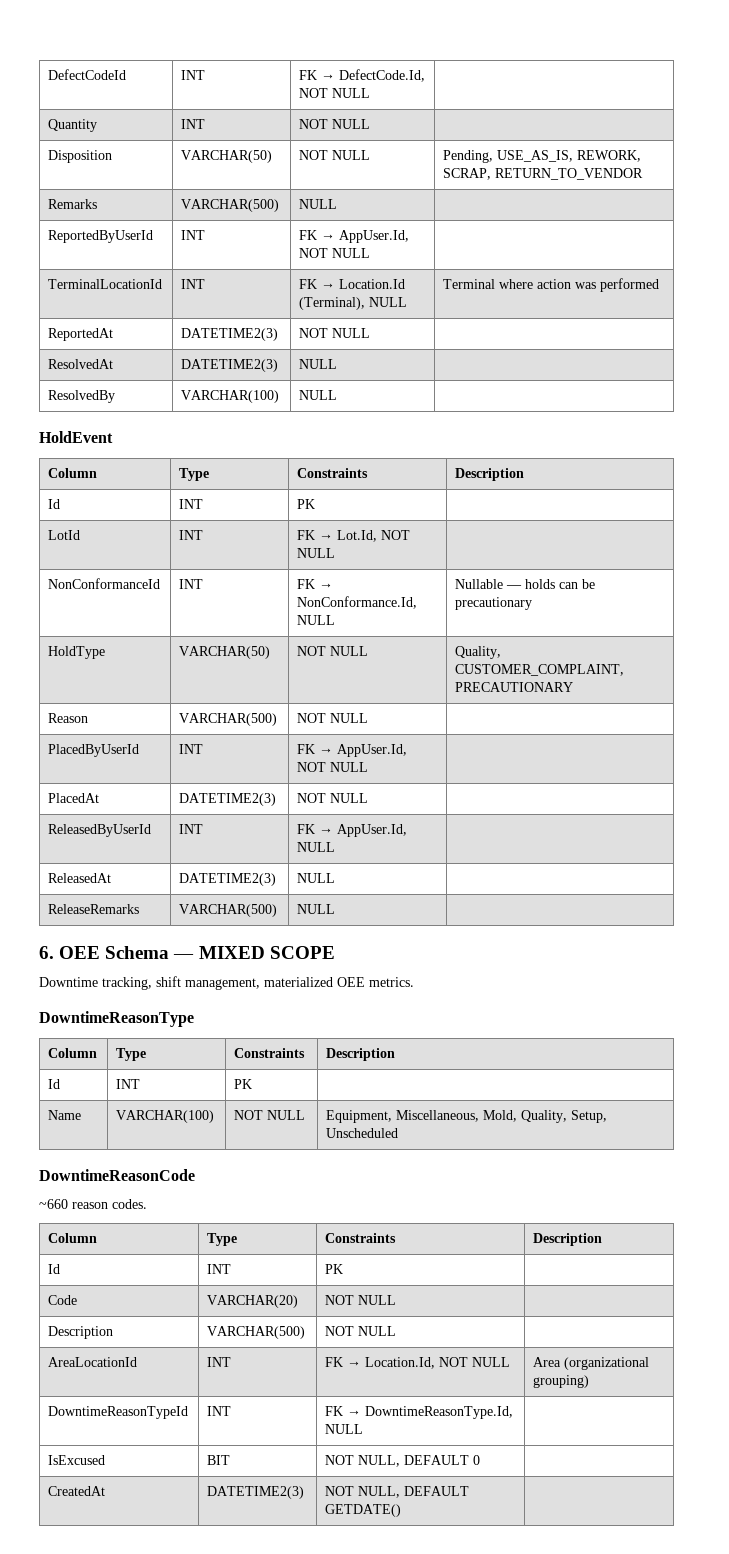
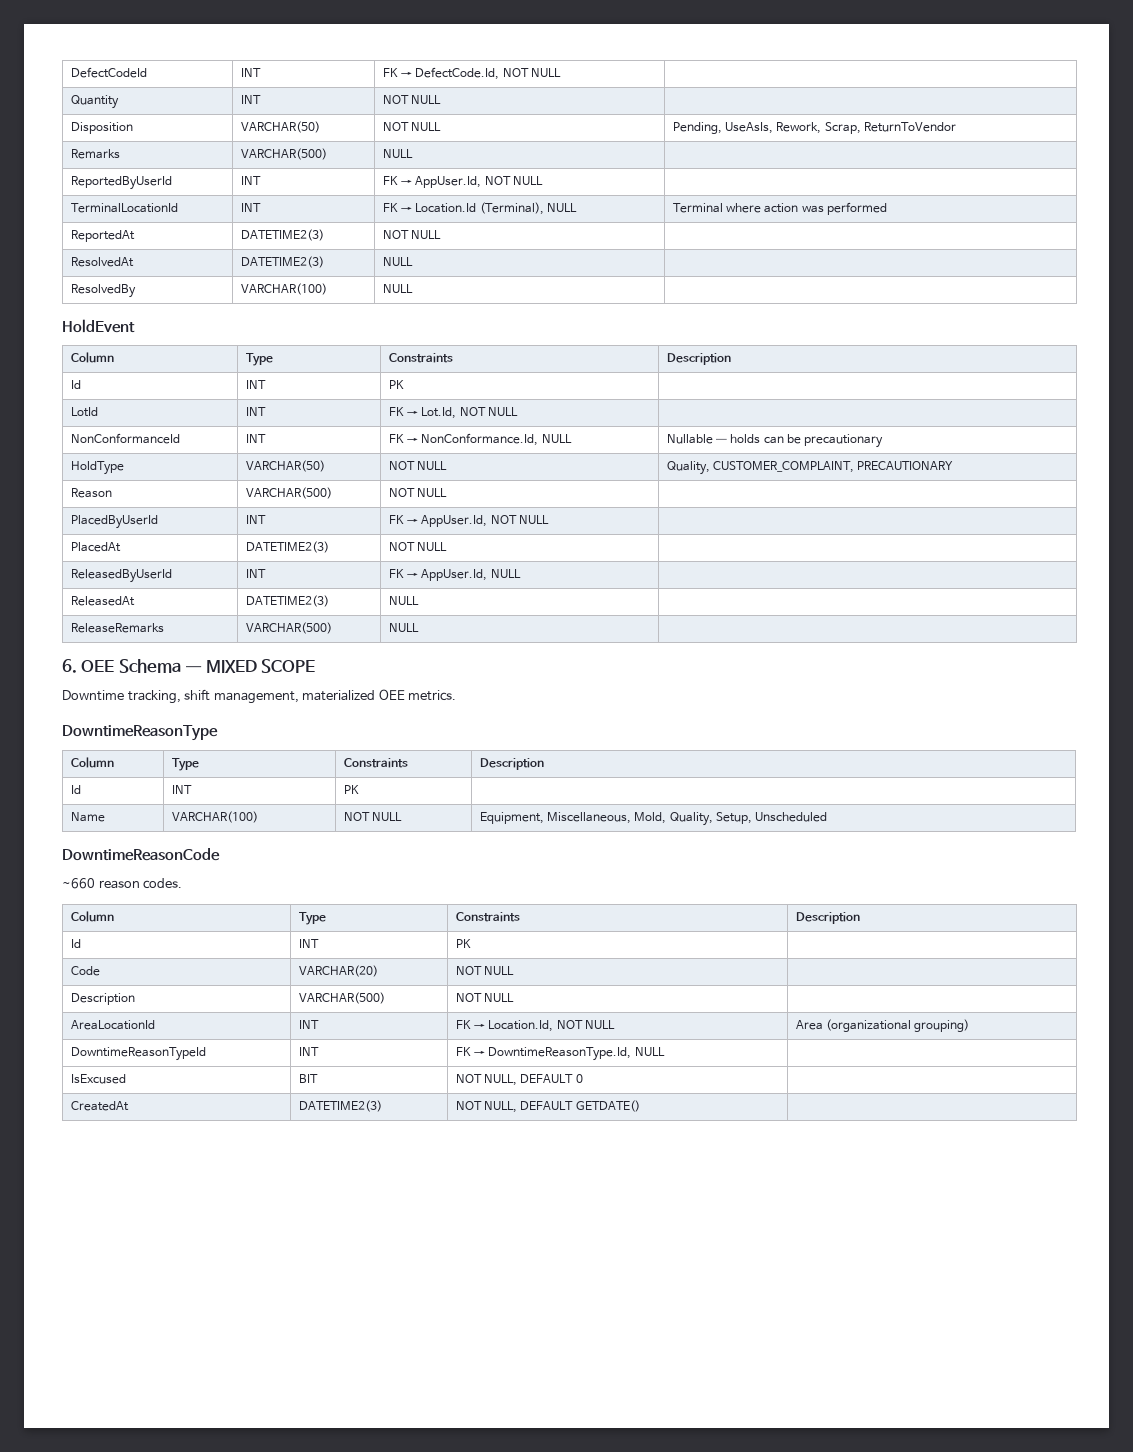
- Disposition | VARCHAR(50) | NOT NULL | Pending, USE_AS_IS, REWORK, SCRAP, RETURN_TO_VENDOR
+ Disposition | VARCHAR(50) | NOT NULL | Pending, UseAsIs, Rework, Scrap, ReturnToVendor

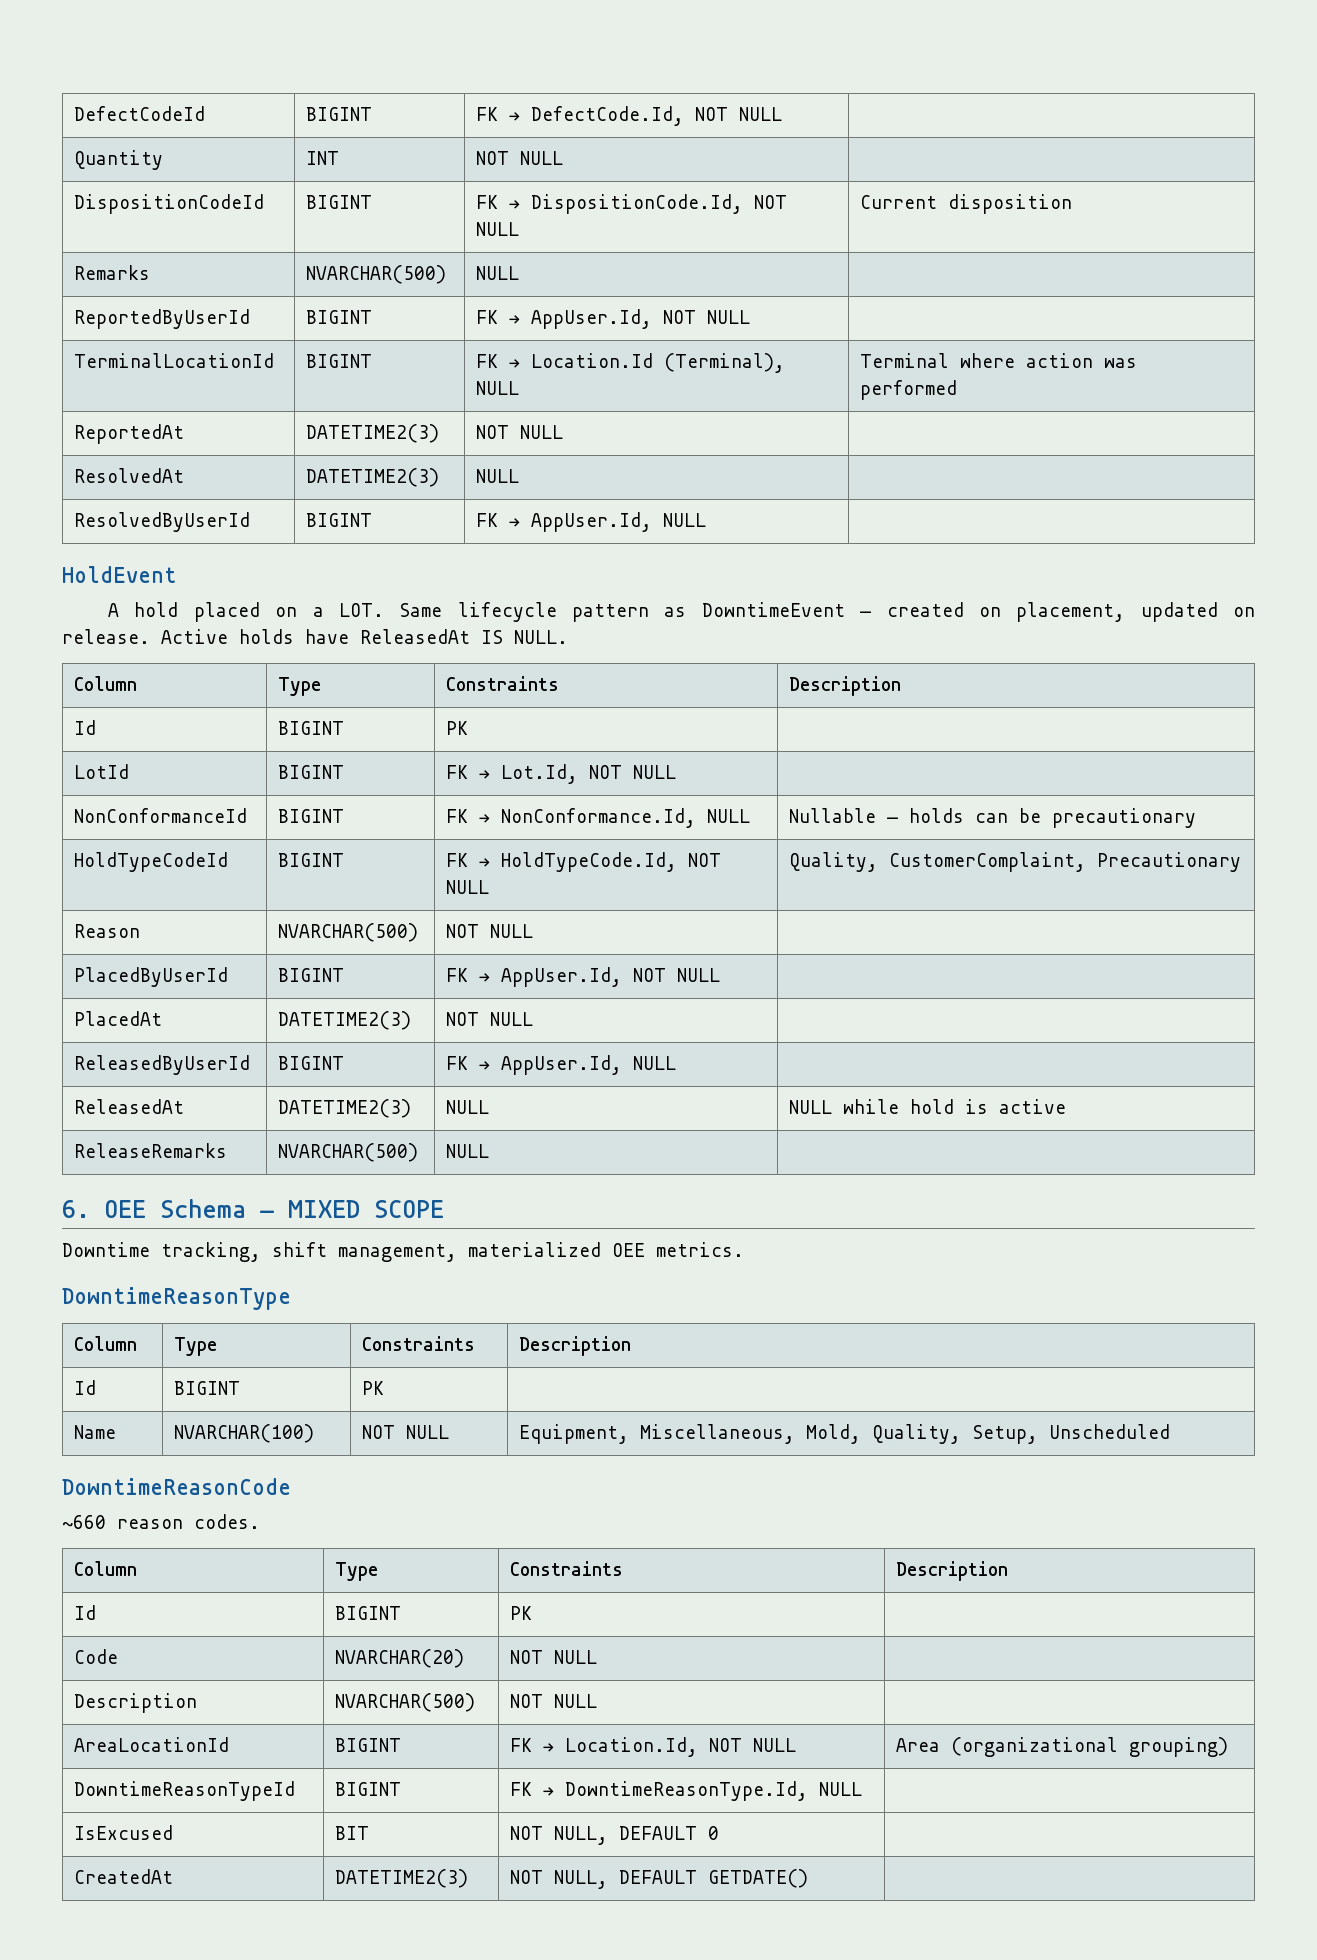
- DefectCodeId | INT | FK → DefectCode.Id, NOT NULL |
+ DefectCodeId | BIGINT | FK → DefectCode.Id, NOT NULL |
- Disposition | VARCHAR(50) | NOT NULL | Pending, UseAsIs, Rework, Scrap, ReturnToVendor
+ DispositionCodeId | BIGINT | FK → DispositionCode.Id, NOT NULL | Current disposition
- Remarks | VARCHAR(500) | NULL |
+ Remarks | NVARCHAR(500) | NULL |
- ReportedByUserId | INT | FK → AppUser.Id, NOT NULL |
+ ReportedByUserId | BIGINT | FK → AppUser.Id, NOT NULL |
- TerminalLocationId | INT | FK → Location.Id (Terminal), NULL | Terminal where action was performed
+ TerminalLocationId | BIGINT | FK → Location.Id (Terminal), NULL | Terminal where action was performed
- ResolvedBy | VARCHAR(100) | NULL |
+ ResolvedByUserId | BIGINT | FK → AppUser.Id, NULL |
  HoldEvent
+ A hold placed on a LOT. Same lifecycle pattern as DowntimeEvent — created on placement, updated on release. Active holds have ReleasedAt IS NULL.
  Column | Type | Constraints | Description
- Id | INT | PK |
+ Id | BIGINT | PK |
- LotId | INT | FK → Lot.Id, NOT NULL |
+ LotId | BIGINT | FK → Lot.Id, NOT NULL |
- NonConformanceId | INT | FK → NonConformance.Id, NULL | Nullable — holds can be precautionary
+ NonConformanceId | BIGINT | FK → NonConformance.Id, NULL | Nullable — holds can be precautionary
- HoldType | VARCHAR(50) | NOT NULL | Quality, CUSTOMER_COMPLAINT, PRECAUTIONARY
+ HoldTypeCodeId | BIGINT | FK → HoldTypeCode.Id, NOT NULL | Quality, CustomerComplaint, Precautionary
- Reason | VARCHAR(500) | NOT NULL |
+ Reason | NVARCHAR(500) | NOT NULL |
- PlacedByUserId | INT | FK → AppUser.Id, NOT NULL |
+ PlacedByUserId | BIGINT | FK → AppUser.Id, NOT NULL |
- ReleasedByUserId | INT | FK → AppUser.Id, NULL |
+ ReleasedByUserId | BIGINT | FK → AppUser.Id, NULL |
- ReleasedAt | DATETIME2(3) | NULL |
+ ReleasedAt | DATETIME2(3) | NULL | NULL while hold is active
- ReleaseRemarks | VARCHAR(500) | NULL |
+ ReleaseRemarks | NVARCHAR(500) | NULL |
  DowntimeReasonType
  Column | Type | Constraints | Description
- Id | INT | PK |
+ Id | BIGINT | PK |
- Name | VARCHAR(100) | NOT NULL | Equipment, Miscellaneous, Mold, Quality, Setup, Unscheduled
+ Name | NVARCHAR(100) | NOT NULL | Equipment, Miscellaneous, Mold, Quality, Setup, Unscheduled
  ~660 reason codes.
  Column | Type | Constraints | Description
- Id | INT | PK |
+ Id | BIGINT | PK |
- Code | VARCHAR(20) | NOT NULL |
+ Code | NVARCHAR(20) | NOT NULL |
- Description | VARCHAR(500) | NOT NULL |
+ Description | NVARCHAR(500) | NOT NULL |
- AreaLocationId | INT | FK → Location.Id, NOT NULL | Area (organizational grouping)
+ AreaLocationId | BIGINT | FK → Location.Id, NOT NULL | Area (organizational grouping)
- DowntimeReasonTypeId | INT | FK → DowntimeReasonType.Id, NULL |
+ DowntimeReasonTypeId | BIGINT | FK → DowntimeReasonType.Id, NULL |

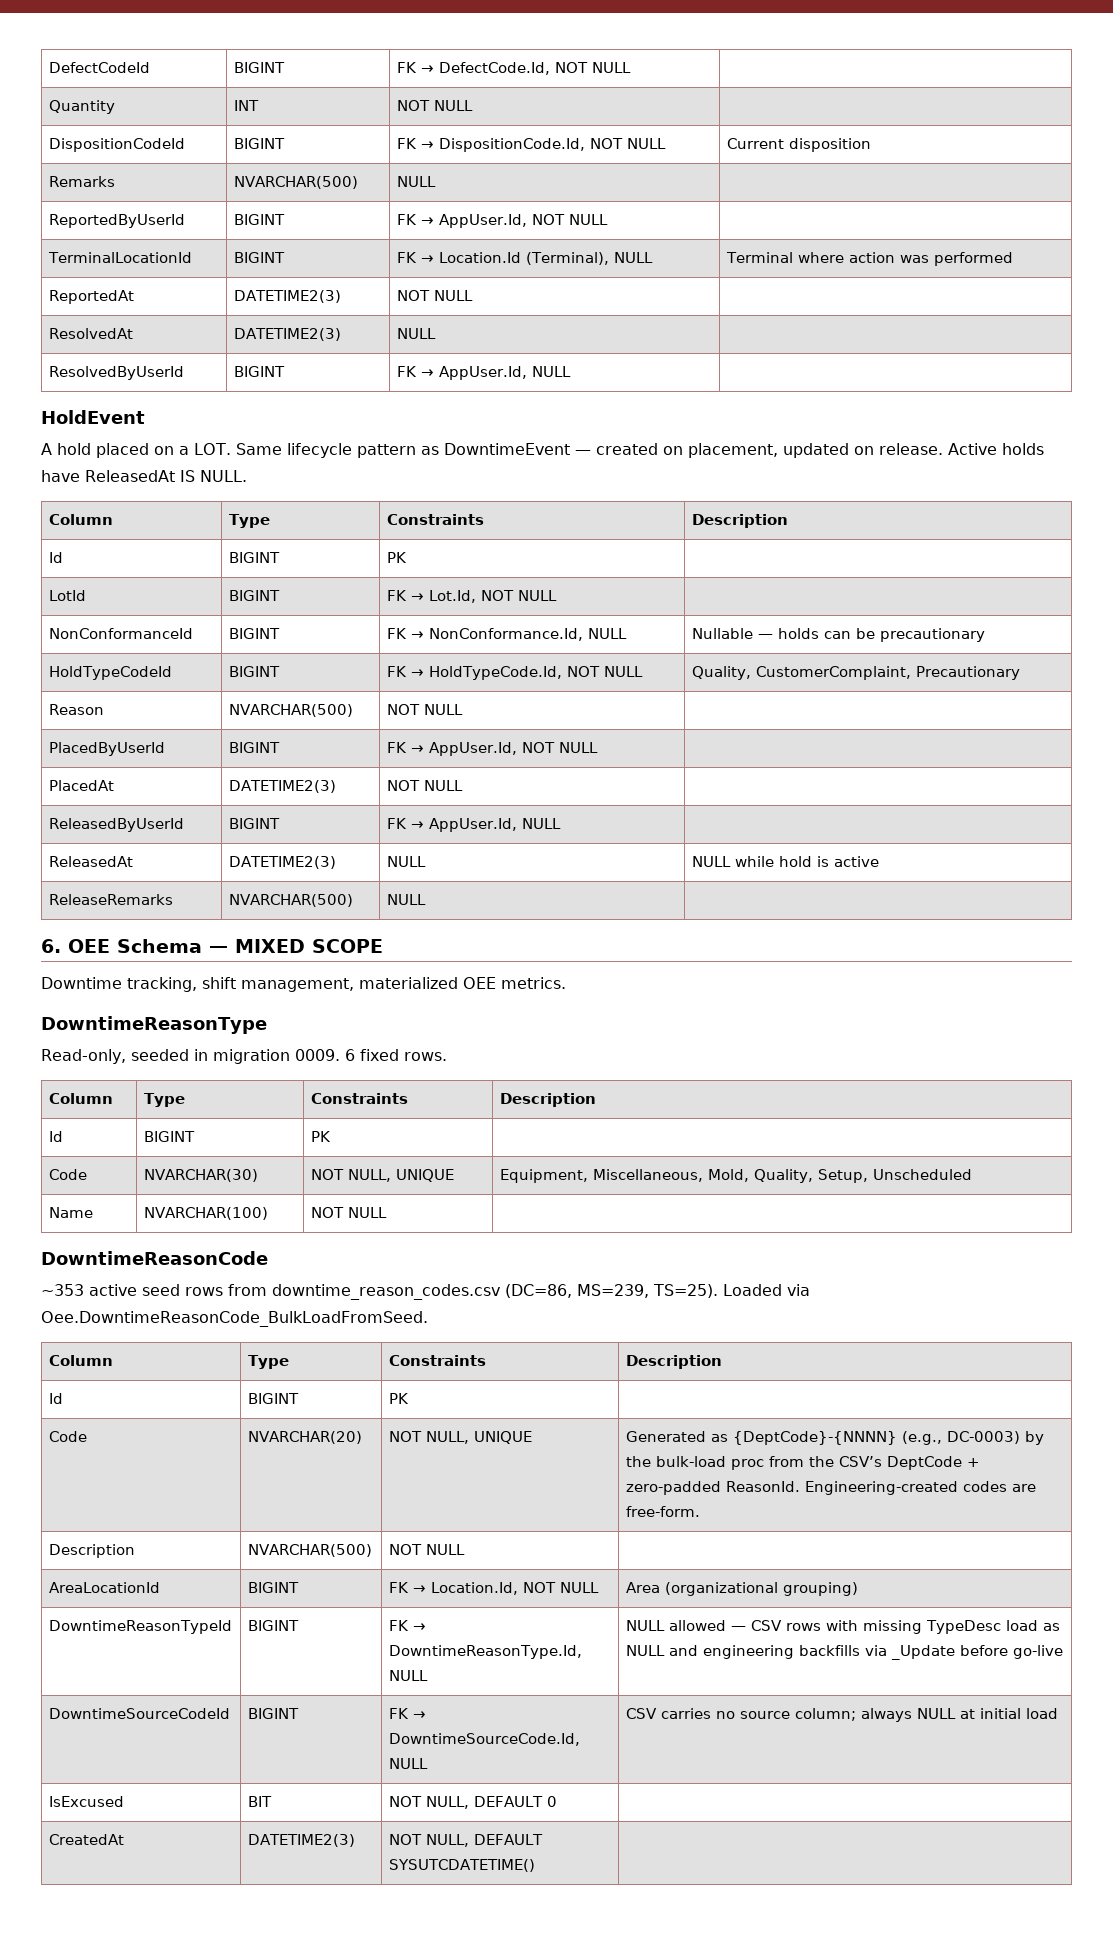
  DowntimeReasonType
+ Read-only, seeded in migration 0009. 6 fixed rows.
  Column | Type | Constraints | Description
  Id | BIGINT | PK |
- Name | NVARCHAR(100) | NOT NULL | Equipment, Miscellaneous, Mold, Quality, Setup, Unscheduled
+ Code | NVARCHAR(30) | NOT NULL, UNIQUE | Equipment, Miscellaneous, Mold, Quality, Setup, Unscheduled
+ Name | NVARCHAR(100) | NOT NULL |
  DowntimeReasonCode
- ~660 reason codes.
+ ~353 active seed rows from downtime_reason_codes.csv (DC=86, MS=239, TS=25). Loaded via Oee.DowntimeReasonCode_BulkLoadFromSeed.
- Code | NVARCHAR(20) | NOT NULL |
+ Code | NVARCHAR(20) | NOT NULL, UNIQUE | Generated as {DeptCode}-{NNNN} (e.g., DC-0003) by the bulk-load proc from the CSV’s DeptCode + zero-padded ReasonId. Engineering-created codes are free-form.
- DowntimeReasonTypeId | BIGINT | FK → DowntimeReasonType.Id, NULL |
+ DowntimeReasonTypeId | BIGINT | FK → DowntimeReasonType.Id, NULL | NULL allowed — CSV rows with missing TypeDesc load as NULL and engineering backfills via _Update before go-live
+ DowntimeSourceCodeId | BIGINT | FK → DowntimeSourceCode.Id, NULL | CSV carries no source column; always NULL at initial load
- CreatedAt | DATETIME2(3) | NOT NULL, DEFAULT GETDATE() |
+ CreatedAt | DATETIME2(3) | NOT NULL, DEFAULT SYSUTCDATETIME() |

